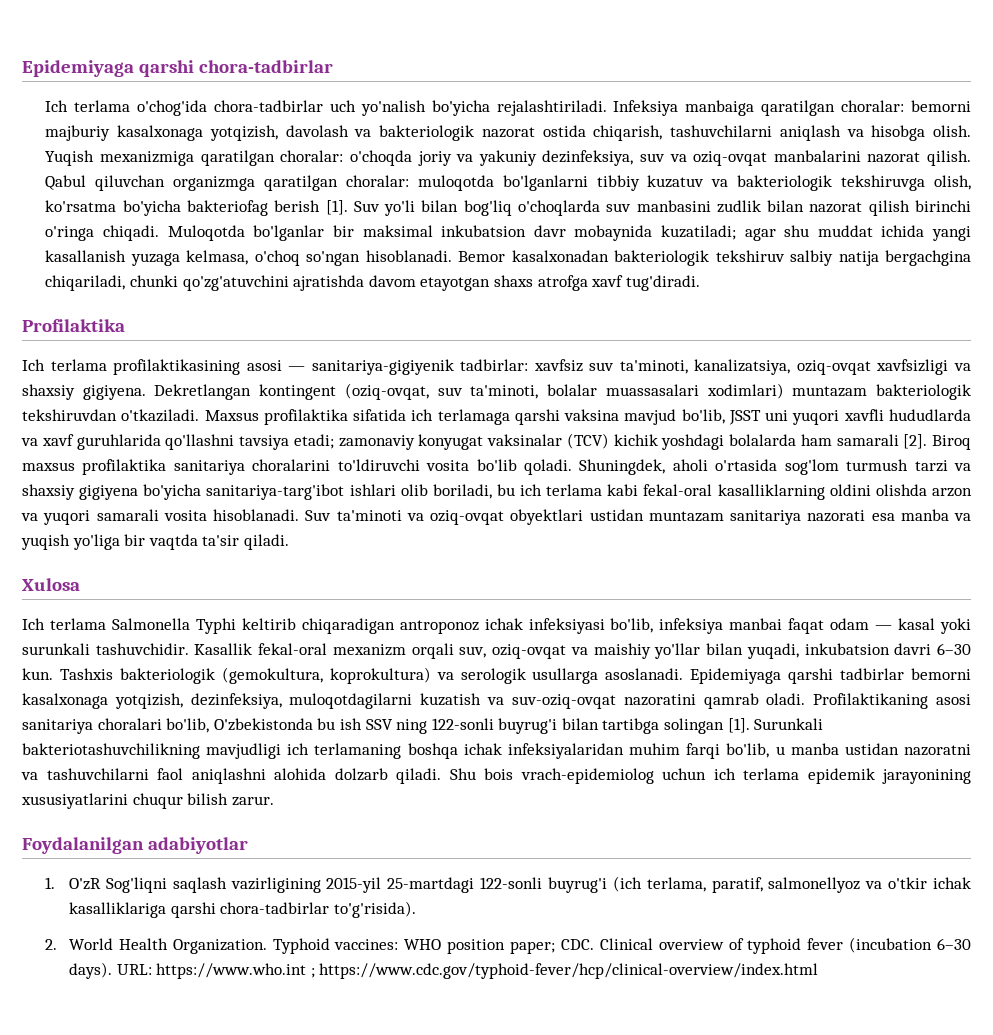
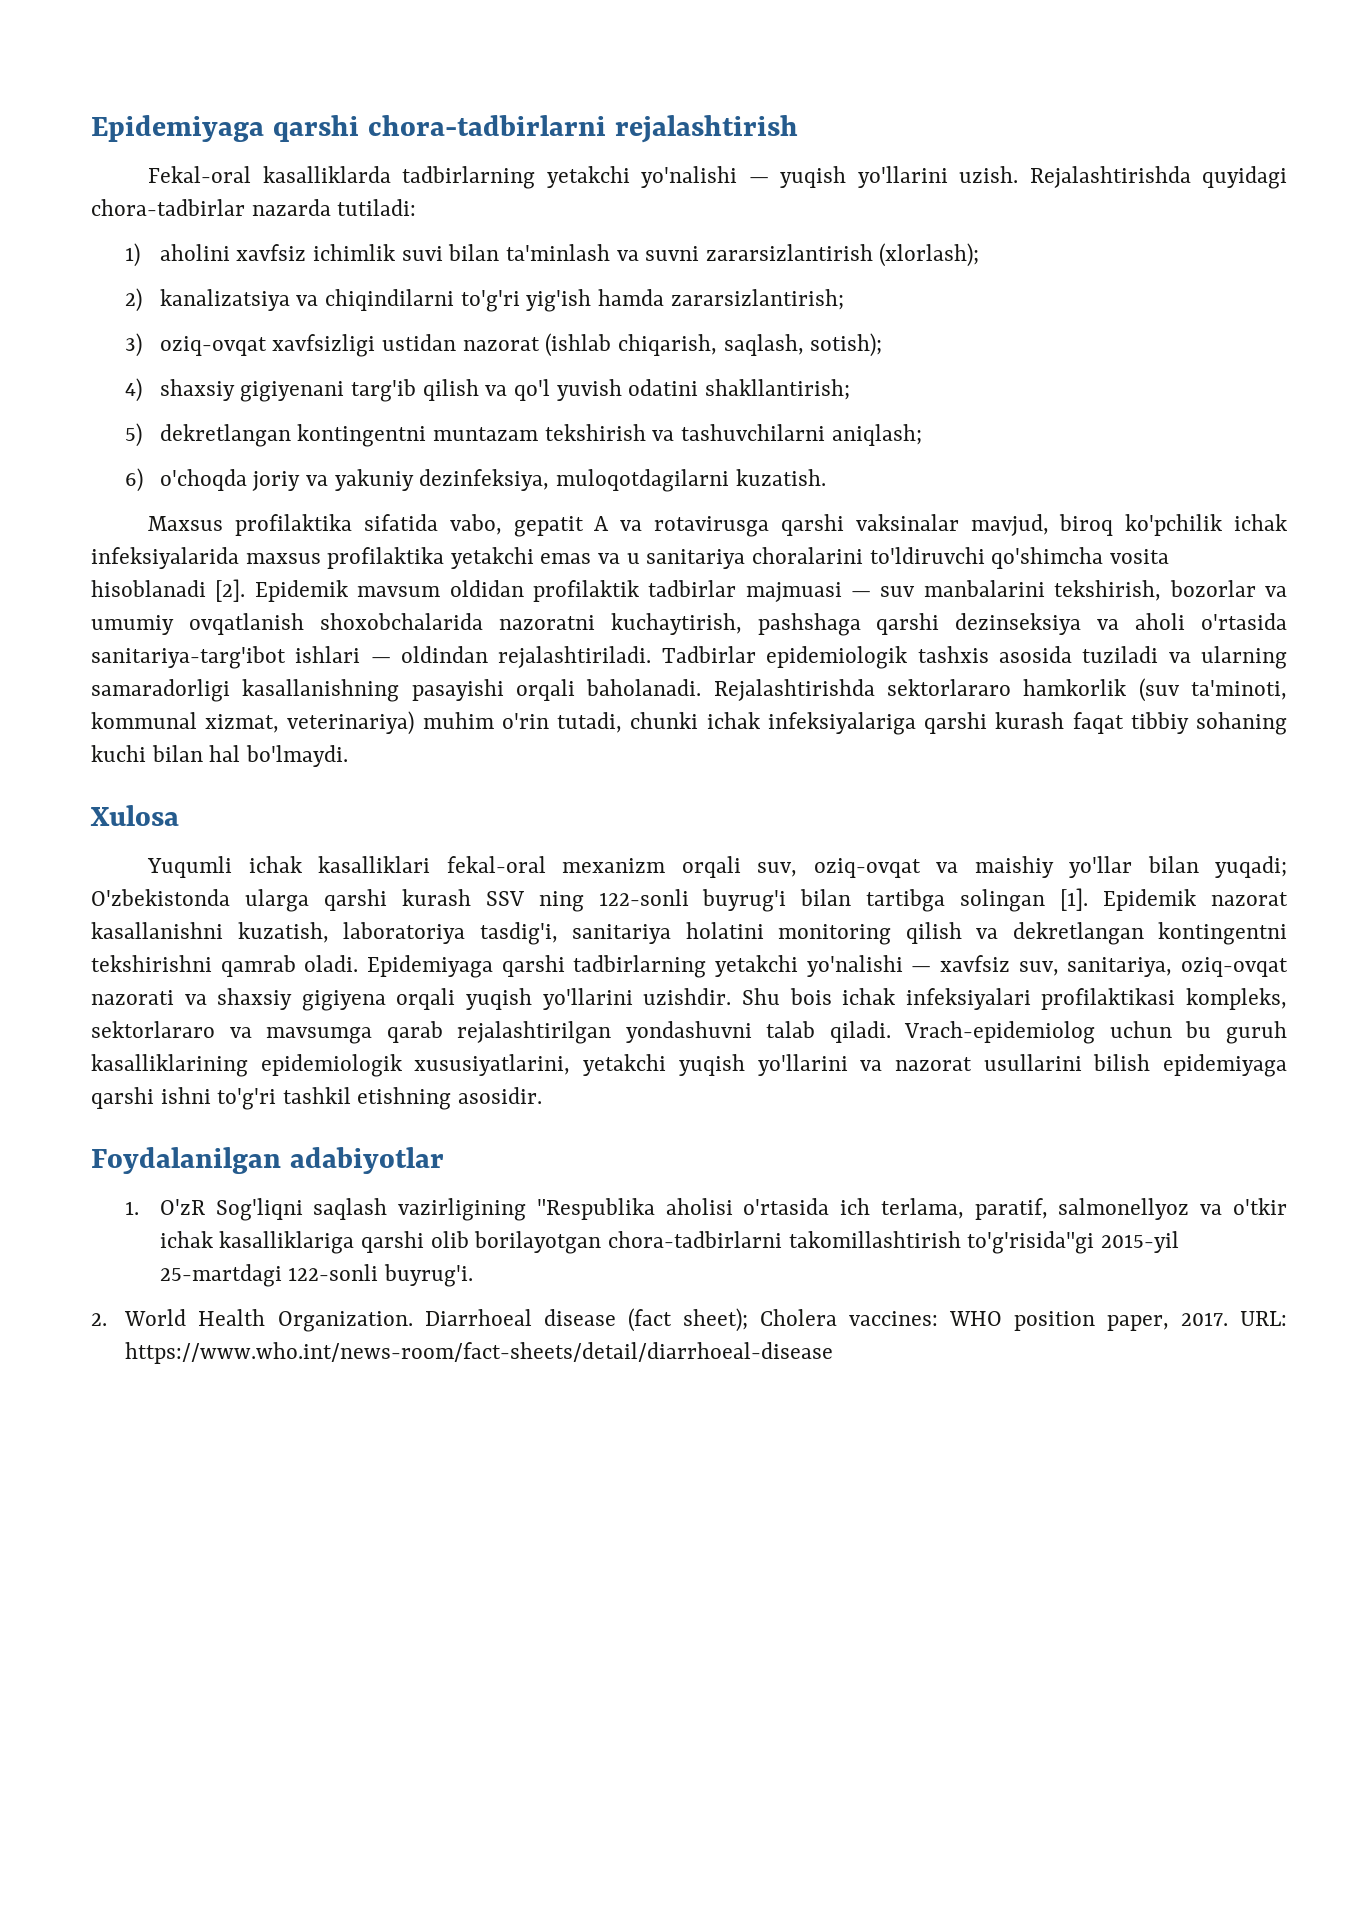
- Epidemiyaga qarshi chora-tadbirlar
- Ich terlama o'chog'ida chora-tadbirlar uch yo'nalish bo'yicha rejalashtiriladi. Infeksiya manbaiga qaratilgan choralar: bemorni majburiy kasalxonaga yotqizish, davolash va bakteriologik nazorat ostida chiqarish, tashuvchilarni aniqlash va hisobga olish. Yuqish mexanizmiga qaratilgan choralar: o'choqda joriy va yakuniy dezinfeksiya, suv va oziq-ovqat manbalarini nazorat qilish. Qabul qiluvchan organizmga qaratilgan choralar: muloqotda bo'lganlarni tibbiy kuzatuv va bakteriologik tekshiruvga olish, ko'rsatma bo'yicha bakteriofag berish [1]. Suv yo'li bilan bog'liq o'choqlarda suv manbasini zudlik bilan nazorat qilish birinchi o'ringa chiqadi. Muloqotda bo'lganlar bir maksimal inkubatsion davr mobaynida kuzatiladi; agar shu muddat ichida yangi kasallanish yuzaga kelmasa, o'choq so'ngan hisoblanadi. Bemor kasalxonadan bakteriologik tekshiruv salbiy natija bergachgina chiqariladi, chunki qo'zg'atuvchini ajratishda davom etayotgan shaxs atrofga xavf tug'diradi.
- Profilaktika
- Ich terlama profilaktikasining asosi — sanitariya-gigiyenik tadbirlar: xavfsiz suv ta'minoti, kanalizatsiya, oziq-ovqat xavfsizligi va shaxsiy gigiyena. Dekretlangan kontingent (oziq-ovqat, suv ta'minoti, bolalar muassasalari xodimlari) muntazam bakteriologik tekshiruvdan o'tkaziladi. Maxsus profilaktika sifatida ich terlamaga qarshi vaksina mavjud bo'lib, JSST uni yuqori xavfli hududlarda va xavf guruhlarida qo'llashni tavsiya etadi; zamonaviy konyugat vaksinalar (TCV) kichik yoshdagi bolalarda ham samarali [2]. Biroq maxsus profilaktika sanitariya choralarini to'ldiruvchi vosita bo'lib qoladi. Shuningdek, aholi o'rtasida sog'lom turmush tarzi va shaxsiy gigiyena bo'yicha sanitariya-targ'ibot ishlari olib boriladi, bu ich terlama kabi fekal-oral kasalliklarning oldini olishda arzon va yuqori samarali vosita hisoblanadi. Suv ta'minoti va oziq-ovqat obyektlari ustidan muntazam sanitariya nazorati esa manba va yuqish yo'liga bir vaqtda ta'sir qiladi.
+ Epidemiyaga qarshi chora-tadbirlarni rejalashtirish
+ Fekal-oral kasalliklarda tadbirlarning yetakchi yo'nalishi — yuqish yo'llarini uzish. Rejalashtirishda quyidagi chora-tadbirlar nazarda tutiladi:
+ 1) aholini xavfsiz ichimlik suvi bilan ta'minlash va suvni zararsizlantirish (xlorlash);
+ 2) kanalizatsiya va chiqindilarni to'g'ri yig'ish hamda zararsizlantirish;
+ 3) oziq-ovqat xavfsizligi ustidan nazorat (ishlab chiqarish, saqlash, sotish);
+ 4) shaxsiy gigiyenani targ'ib qilish va qo'l yuvish odatini shakllantirish;
+ 5) dekretlangan kontingentni muntazam tekshirish va tashuvchilarni aniqlash;
+ 6) o'choqda joriy va yakuniy dezinfeksiya, muloqotdagilarni kuzatish.
+ Maxsus profilaktika sifatida vabo, gepatit A va rotavirusga qarshi vaksinalar mavjud, biroq ko'pchilik ichak infeksiyalarida maxsus profilaktika yetakchi emas va u sanitariya choralarini to'ldiruvchi qo'shimcha vosita hisoblanadi [2]. Epidemik mavsum oldidan profilaktik tadbirlar majmuasi — suv manbalarini tekshirish, bozorlar va umumiy ovqatlanish shoxobchalarida nazoratni kuchaytirish, pashshaga qarshi dezinseksiya va aholi o'rtasida sanitariya-targ'ibot ishlari — oldindan rejalashtiriladi. Tadbirlar epidemiologik tashxis asosida tuziladi va ularning samaradorligi kasallanishning pasayishi orqali baholanadi. Rejalashtirishda sektorlararo hamkorlik (suv ta'minoti, kommunal xizmat, veterinariya) muhim o'rin tutadi, chunki ichak infeksiyalariga qarshi kurash faqat tibbiy sohaning kuchi bilan hal bo'lmaydi.
  Xulosa
- Ich terlama Salmonella Typhi keltirib chiqaradigan antroponoz ichak infeksiyasi bo'lib, infeksiya manbai faqat odam — kasal yoki surunkali tashuvchidir. Kasallik fekal-oral mexanizm orqali suv, oziq-ovqat va maishiy yo'llar bilan yuqadi, inkubatsion davri 6–30 kun. Tashxis bakteriologik (gemokultura, koprokultura) va serologik usullarga asoslanadi. Epidemiyaga qarshi tadbirlar bemorni kasalxonaga yotqizish, dezinfeksiya, muloqotdagilarni kuzatish va suv-oziq-ovqat nazoratini qamrab oladi. Profilaktikaning asosi sanitariya choralari bo'lib, O'zbekistonda bu ish SSV ning 122-sonli buyrug'i bilan tartibga solingan [1].
+ Yuqumli ichak kasalliklari fekal-oral mexanizm orqali suv, oziq-ovqat va maishiy yo'llar bilan yuqadi; O'zbekistonda ularga qarshi kurash SSV ning 122-sonli buyrug'i bilan tartibga solingan [1].
- Surunkali bakteriotashuvchilikning mavjudligi ich terlamaning boshqa ichak infeksiyalaridan muhim farqi bo'lib, u manba ustidan nazoratni va tashuvchilarni faol aniqlashni alohida dolzarb qiladi. Shu bois vrach-epidemiolog uchun ich terlama epidemik jarayonining xususiyatlarini chuqur bilish zarur.
+ Epidemik nazorat kasallanishni kuzatish, laboratoriya tasdig'i, sanitariya holatini monitoring qilish va dekretlangan kontingentni tekshirishni qamrab oladi. Epidemiyaga qarshi tadbirlarning yetakchi yo'nalishi — xavfsiz suv, sanitariya, oziq-ovqat nazorati va shaxsiy gigiyena orqali yuqish yo'llarini uzishdir. Shu bois ichak infeksiyalari profilaktikasi kompleks, sektorlararo va mavsumga qarab rejalashtirilgan yondashuvni talab qiladi. Vrach-epidemiolog uchun bu guruh kasalliklarining epidemiologik xususiyatlarini, yetakchi yuqish yo'llarini va nazorat usullarini bilish epidemiyaga qarshi ishni to'g'ri tashkil etishning asosidir.
- 1. O'zR Sog'liqni saqlash vazirligining 2015-yil 25-martdagi 122-sonli buyrug'i (ich terlama, paratif, salmonellyoz va o'tkir ichak kasalliklariga qarshi chora-tadbirlar to'g'risida).
- 2. World Health Organization. Typhoid vaccines: WHO position paper; CDC. Clinical overview of typhoid fever (incubation 6–30 days). URL: https://www.who.int ; https://www.cdc.gov/typhoid-fever/hcp/clinical-overview/index.html
+ 1. O'zR Sog'liqni saqlash vazirligining "Respublika aholisi o'rtasida ich terlama, paratif, salmonellyoz va o'tkir ichak kasalliklariga qarshi olib borilayotgan chora-tadbirlarni takomillashtirish to'g'risida"gi 2015-yil 25-martdagi 122-sonli buyrug'i.
+ 2. World Health Organization. Diarrhoeal disease (fact sheet); Cholera vaccines: WHO position paper, 2017. URL: https://www.who.int/news-room/fact-sheets/detail/diarrhoeal-disease

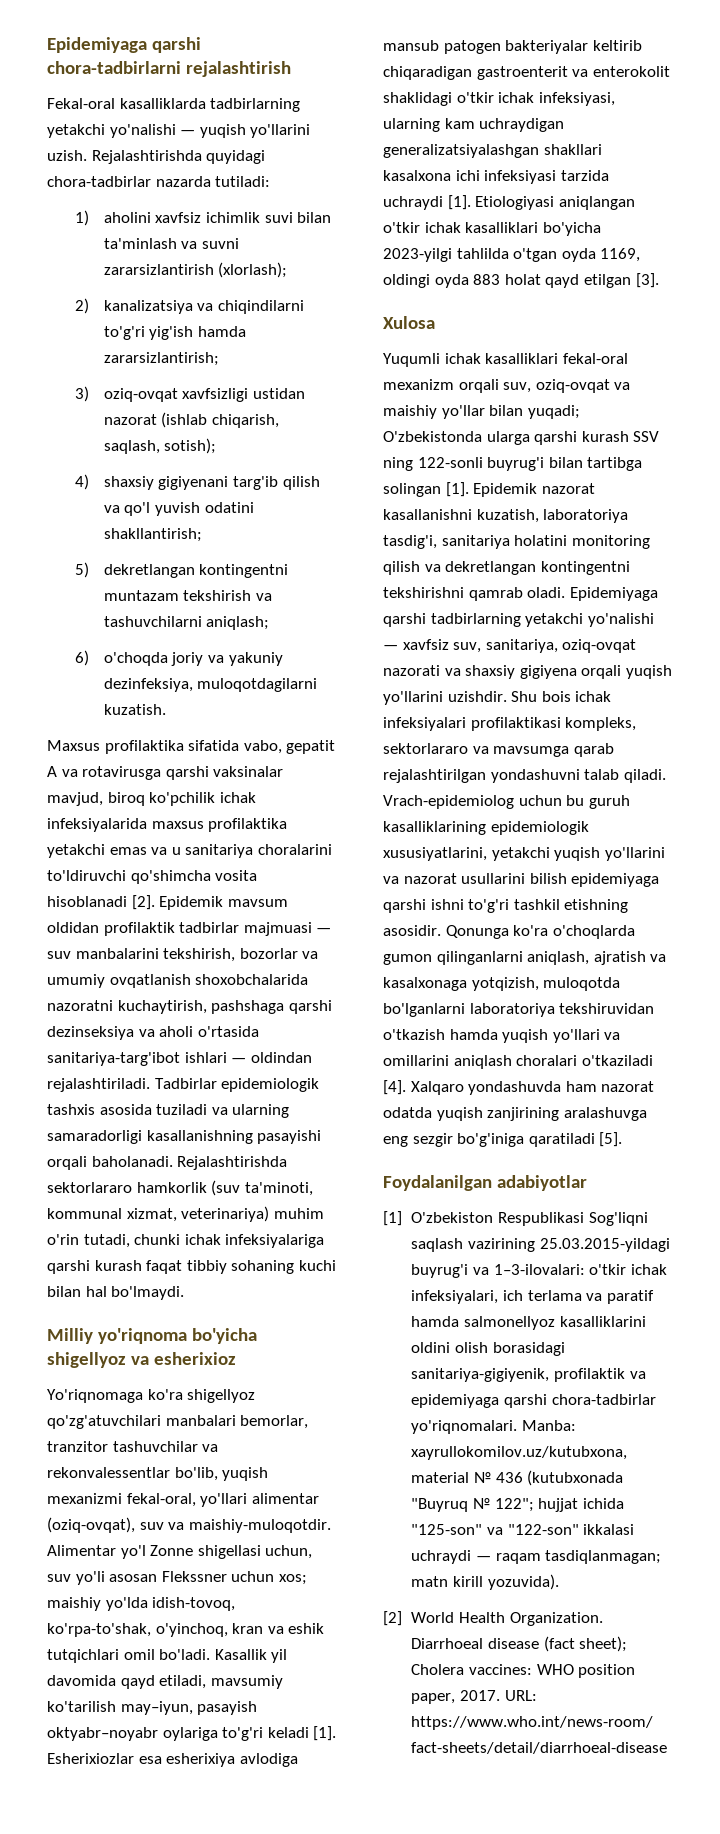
+ Milliy yo'riqnoma bo'yicha shigellyoz va esherixioz
+ Yo'riqnomaga ko'ra shigellyoz qo'zg'atuvchilari manbalari bemorlar, tranzitor tashuvchilar va rekonvalessentlar bo'lib, yuqish mexanizmi fekal-oral, yo'llari alimentar (oziq-ovqat), suv va maishiy-muloqotdir. Alimentar yo'l Zonne shigellasi uchun, suv yo'li asosan Flekssner uchun xos; maishiy yo'lda idish-tovoq, ko'rpa-to'shak, o'yinchoq, kran va eshik tutqichlari omil bo'ladi. Kasallik yil davomida qayd etiladi, mavsumiy ko'tarilish may–iyun, pasayish oktyabr–noyabr oylariga to'g'ri keladi [1]. Esherixiozlar esa esherixiya avlodiga mansub patogen bakteriyalar keltirib chiqaradigan gastroenterit va enterokolit shaklidagi o'tkir ichak infeksiyasi, ularning kam uchraydigan generalizatsiyalashgan shakllari kasalxona ichi infeksiyasi tarzida uchraydi [1]. Etiologiyasi aniqlangan o'tkir ichak kasalliklari bo'yicha 2023-yilgi tahlilda o'tgan oyda 1169, oldingi oyda 883 holat qayd etilgan [3].
- Vrach-epidemiolog uchun bu guruh kasalliklarining epidemiologik xususiyatlarini, yetakchi yuqish yo'llarini va nazorat usullarini bilish epidemiyaga qarshi ishni to'g'ri tashkil etishning asosidir.
+ Vrach-epidemiolog uchun bu guruh kasalliklarining epidemiologik xususiyatlarini, yetakchi yuqish yo'llarini va nazorat usullarini bilish epidemiyaga qarshi ishni to'g'ri tashkil etishning asosidir. Qonunga ko'ra o'choqlarda gumon qilinganlarni aniqlash, ajratish va kasalxonaga yotqizish, muloqotda bo'lganlarni laboratoriya tekshiruvidan o'tkazish hamda yuqish yo'llari va omillarini aniqlash choralari o'tkaziladi [4]. Xalqaro yondashuvda ham nazorat odatda yuqish zanjirining aralashuvga eng sezgir bo'g'iniga qaratiladi [5].
  Foydalanilgan adabiyotlar
- 1. O'zR Sog'liqni saqlash vazirligining "Respublika aholisi o'rtasida ich terlama, paratif, salmonellyoz va o'tkir ichak kasalliklariga qarshi olib borilayotgan chora-tadbirlarni takomillashtirish to'g'risida"gi 2015-yil 25-martdagi 122-sonli buyrug'i.
- 2. World Health Organization.
+ [1] O'zbekiston Respublikasi Sog'liqni saqlash vazirining 25.03.2015-yildagi buyrug'i va 1–3-ilovalari: o'tkir ichak infeksiyalari, ich terlama va paratif hamda salmonellyoz kasalliklarini oldini olish borasidagi sanitariya-gigiyenik, profilaktik va epidemiyaga qarshi chora-tadbirlar yo'riqnomalari. Manba: xayrullokomilov.uz/kutubxona, material № 436 (kutubxonada "Buyruq № 122"; hujjat ichida "125-son" va "122-son" ikkalasi uchraydi — raqam tasdiqlanmagan; matn kirill yozuvida).
+ [2] World Health Organization.

